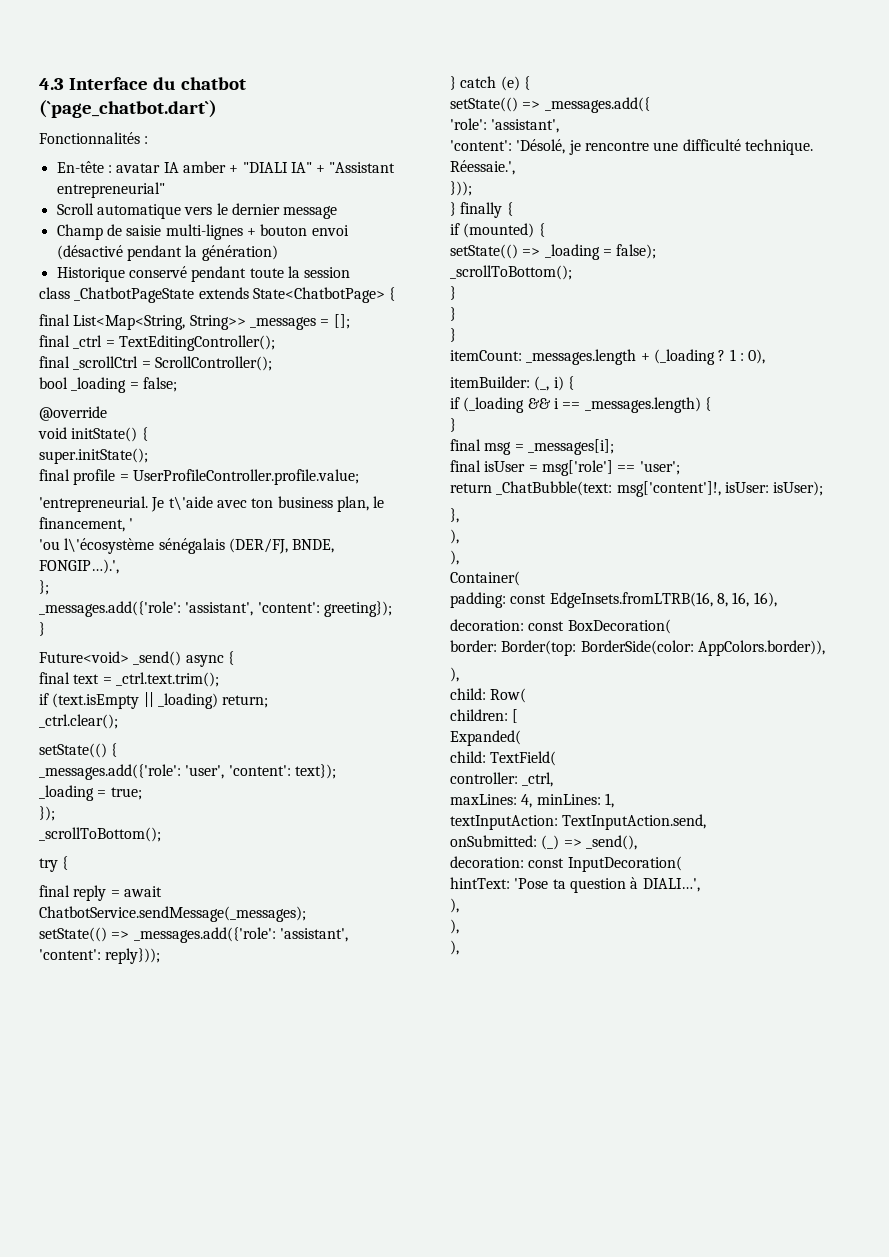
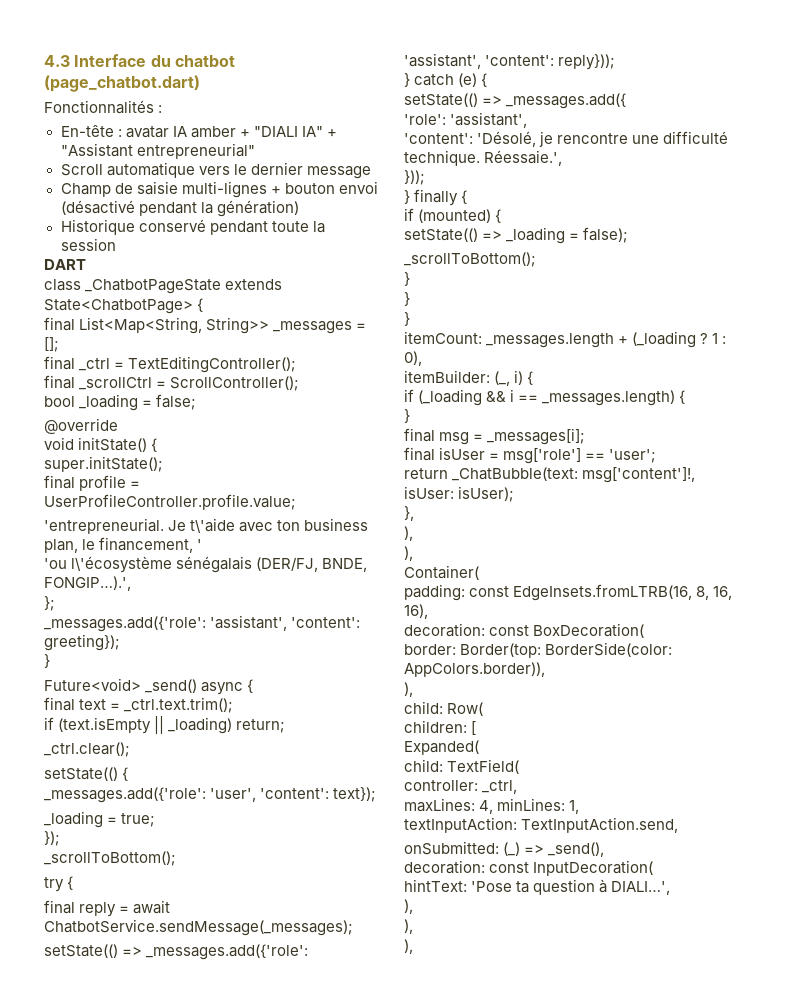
- 4.3 Interface du chatbot (`page_chatbot.dart`)
+ 4.3 Interface du chatbot (page_chatbot.dart)
+ DART

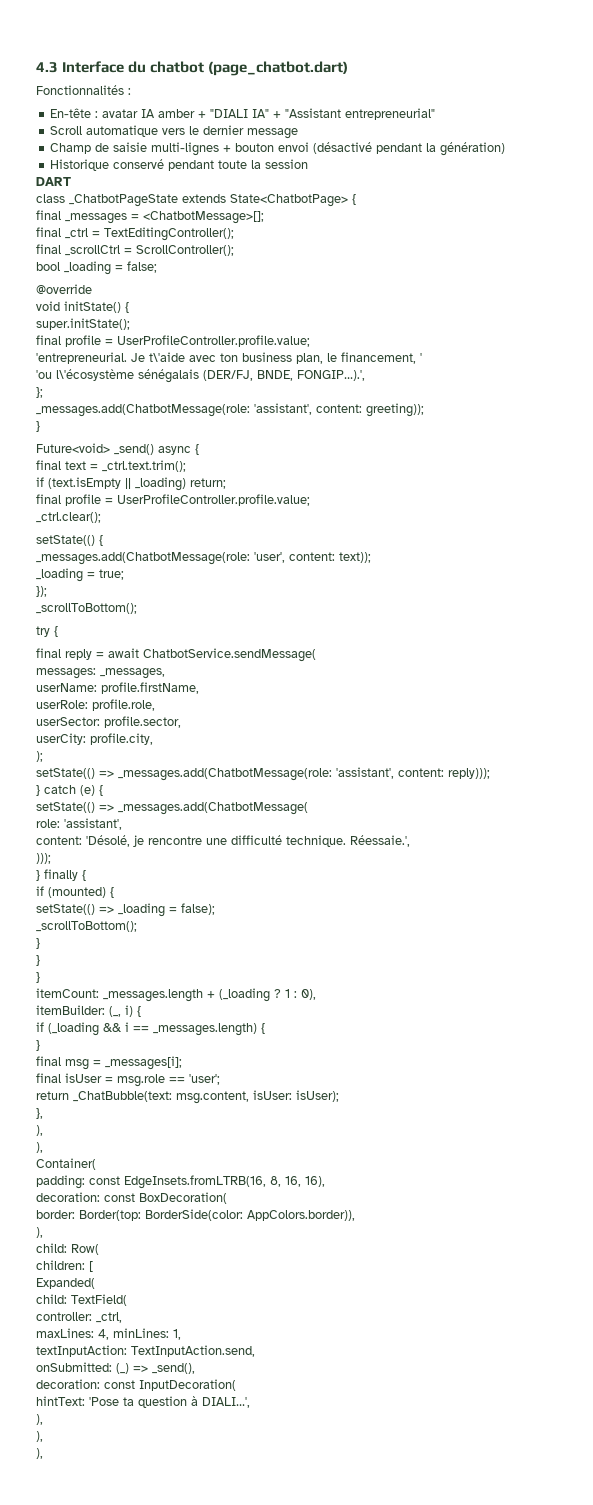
- final List<Map<String, String>> _messages = [];
+ final _messages = <ChatbotMessage>[];
- _messages.add({'role': 'assistant', 'content': greeting});
+ _messages.add(ChatbotMessage(role: 'assistant', content: greeting));
  if (text.isEmpty || _loading) return;
+ final profile = UserProfileController.profile.value;
- _messages.add({'role': 'user', 'content': text});
+ _messages.add(ChatbotMessage(role: 'user', content: text));
- final reply = await ChatbotService.sendMessage(_messages);
- setState(() => _messages.add({'role': 'assistant', 'content': reply}));
+ final reply = await ChatbotService.sendMessage(
+ messages: _messages,
+ userName: profile.firstName,
+ userRole: profile.role,
+ userSector: profile.sector,
+ userCity: profile.city,
+ );
+ setState(() => _messages.add(ChatbotMessage(role: 'assistant', content: reply)));
- setState(() => _messages.add({
- 'role': 'assistant',
+ setState(() => _messages.add(ChatbotMessage(
+ role: 'assistant',
- 'content': 'Désolé, je rencontre une difficulté technique.
+ content: 'Désolé, je rencontre une difficulté technique.
- }));
+ )));
- final isUser = msg['role'] == 'user';
+ final isUser = msg.role == 'user';
- return _ChatBubble(text: msg['content']!, isUser: isUser);
+ return _ChatBubble(text: msg.content, isUser: isUser);

